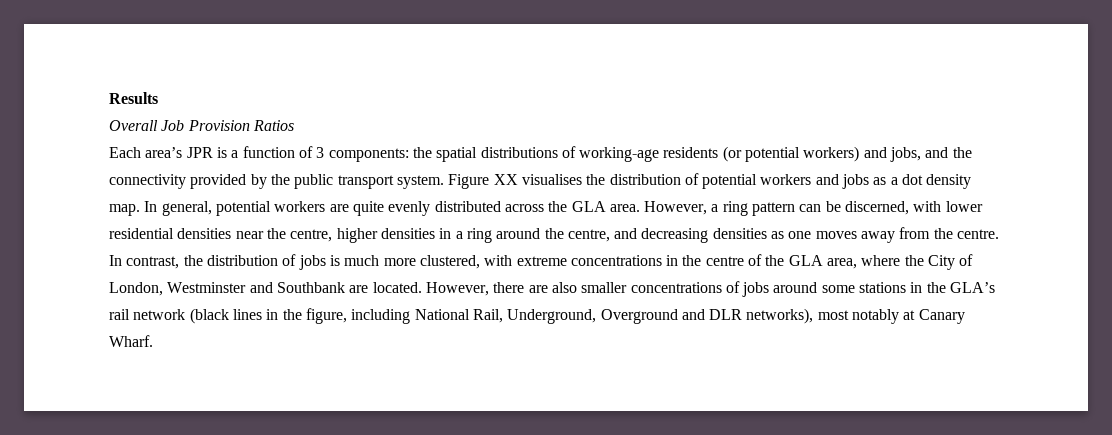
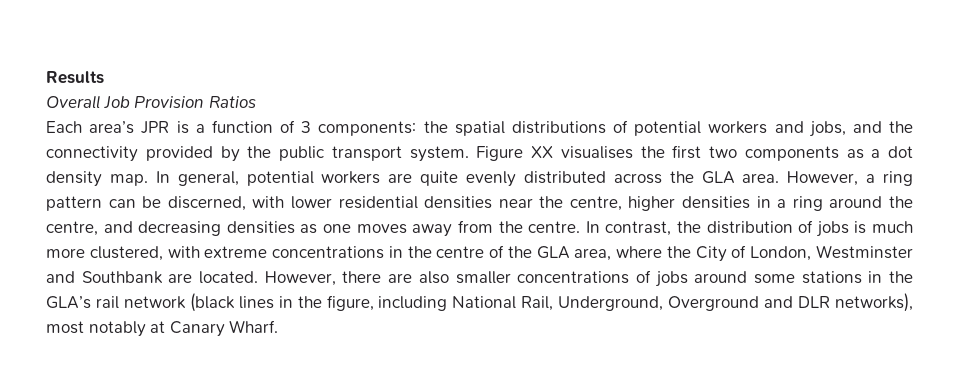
- Each area’s JPR is a function of 3 components: the spatial distributions of working-age residents (or potential workers) and jobs, and the connectivity provided by the public transport system.
+ Each area’s JPR is a function of 3 components: the spatial distributions of potential workers and jobs, and the connectivity provided by the public transport system.
- Figure XX visualises the distribution of potential workers and jobs as a dot density map.
+ Figure XX visualises the first two components as a dot density map.

